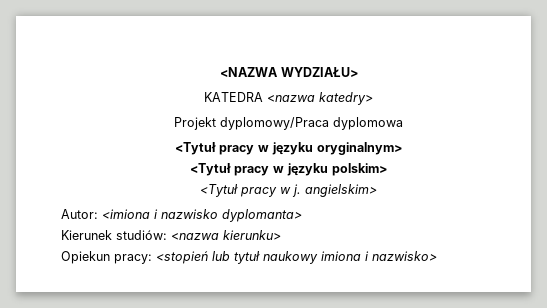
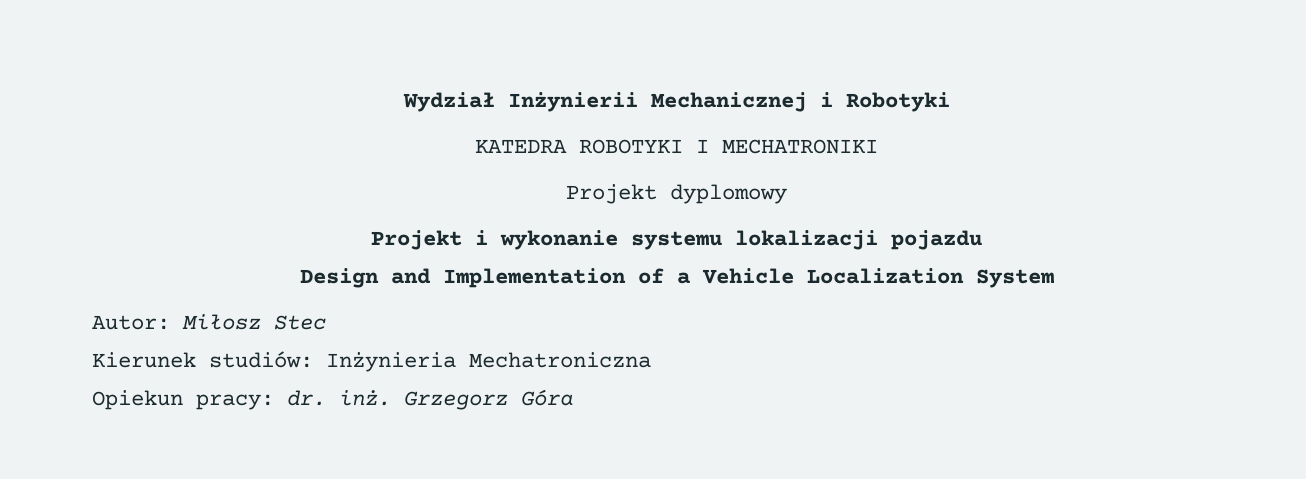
- <NAZWA WYDZIAŁU>
- KATEDRA <nazwa katedry>
- Projekt dyplomowy/Praca dyplomowa
- <Tytuł pracy w języku oryginalnym>
- <Tytuł pracy w języku polskim>
- <Tytuł pracy w j. angielskim>
- Autor: <imiona i nazwisko dyplomanta>
+ Wydział Inżynierii Mechanicznej i Robotyki
+ KATEDRA ROBOTYKI I MECHATRONIKI
+ Projekt dyplomowy
+ Projekt i wykonanie systemu lokalizacji pojazdu
+ Design and Implementation of a Vehicle Localization System
+ Autor: Miłosz Stec
- Kierunek studiów: <nazwa kierunku>
+ Kierunek studiów: Inżynieria Mechatroniczna
- Opiekun pracy: <stopień lub tytuł naukowy imiona i nazwisko>
+ Opiekun pracy: dr. inż. Grzegorz Góra

